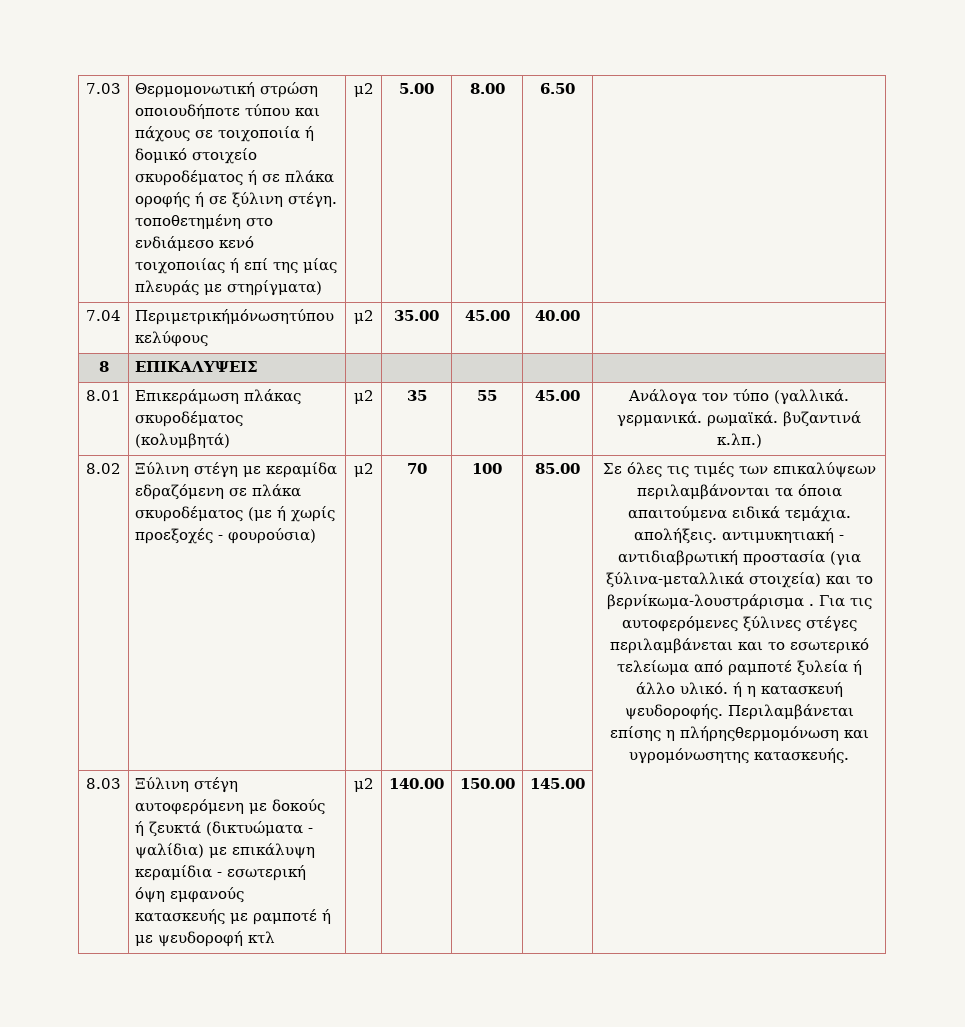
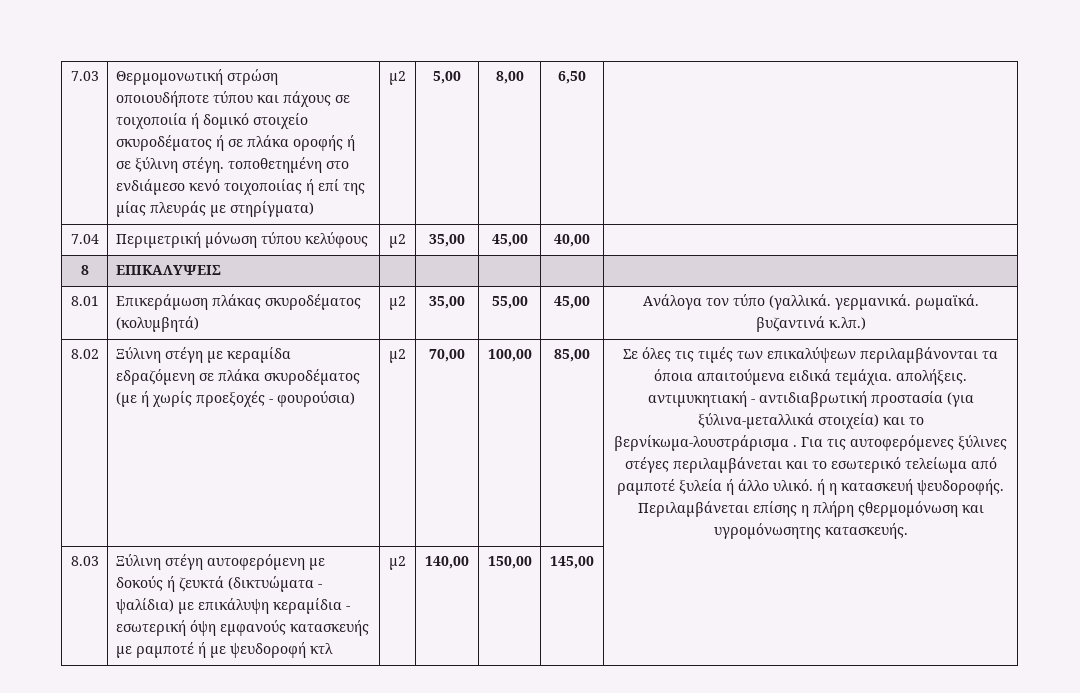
- 7.03 | Θερμομονωτική στρώση οποιουδήποτε τύπου και πάχους σε τοιχοποιία ή δομικό στοιχείο σκυροδέματος ή σε πλάκα οροφής ή σε ξύλινη στέγη. τοποθετημένη στο ενδιάμεσο κενό τοιχοποιίας ή επί της μίας πλευράς με στηρίγματα) | μ2 | 5.00 | 8.00 | 6.50 |
- 7.04 | Περιμετρικήμόνωσητύπου κελύφους | μ2 | 35.00 | 45.00 | 40.00 |
+ 7.03 | Θερμομονωτική στρώση οποιουδήποτε τύπου και πάχους σε τοιχοποιία ή δομικό στοιχείο σκυροδέματος ή σε πλάκα οροφής ή σε ξύλινη στέγη. τοποθετημένη στο ενδιάμεσο κενό τοιχοποιίας ή επί της μίας πλευράς με στηρίγματα) | μ2 | 5,00 | 8,00 | 6,50 |
+ 7.04 | Περιμετρική μόνωση τύπου κελύφους | μ2 | 35,00 | 45,00 | 40,00 |
- 8.01 | Επικεράμωση πλάκας σκυροδέματος (κολυμβητά) | μ2 | 35 | 55 | 45.00 | Ανάλογα τον τύπο (γαλλικά. γερμανικά. ρωμαϊκά. βυζαντινά κ.λπ.)
+ 8.01 | Επικεράμωση πλάκας σκυροδέματος (κολυμβητά) | μ2 | 35,00 | 55,00 | 45,00 | Ανάλογα τον τύπο (γαλλικά. γερμανικά. ρωμαϊκά. βυζαντινά κ.λπ.)
- 70 | 100 | 85.00
+ 70,00 | 100,00 | 85,00
- Περιλαμβάνεται επίσης η πλήρηςθερμομόνωση και υγρομόνωσητης κατασκευής.
+ Περιλαμβάνεται επίσης η πλήρη ςθερμομόνωση και υγρομόνωσητης κατασκευής.
- 8.03 | Ξύλινη στέγη αυτοφερόμενη με δοκούς ή ζευκτά (δικτυώματα - ψαλίδια) με επικάλυψη κεραμίδια - εσωτερική όψη εμφανούς κατασκευής με ραμποτέ ή με ψευδοροφή κτλ | μ2 | 140.00 | 150.00 | 145.00 |
+ 8.03 | Ξύλινη στέγη αυτοφερόμενη με δοκούς ή ζευκτά (δικτυώματα - ψαλίδια) με επικάλυψη κεραμίδια - εσωτερική όψη εμφανούς κατασκευής με ραμποτέ ή με ψευδοροφή κτλ | μ2 | 140,00 | 150,00 | 145,00 |

